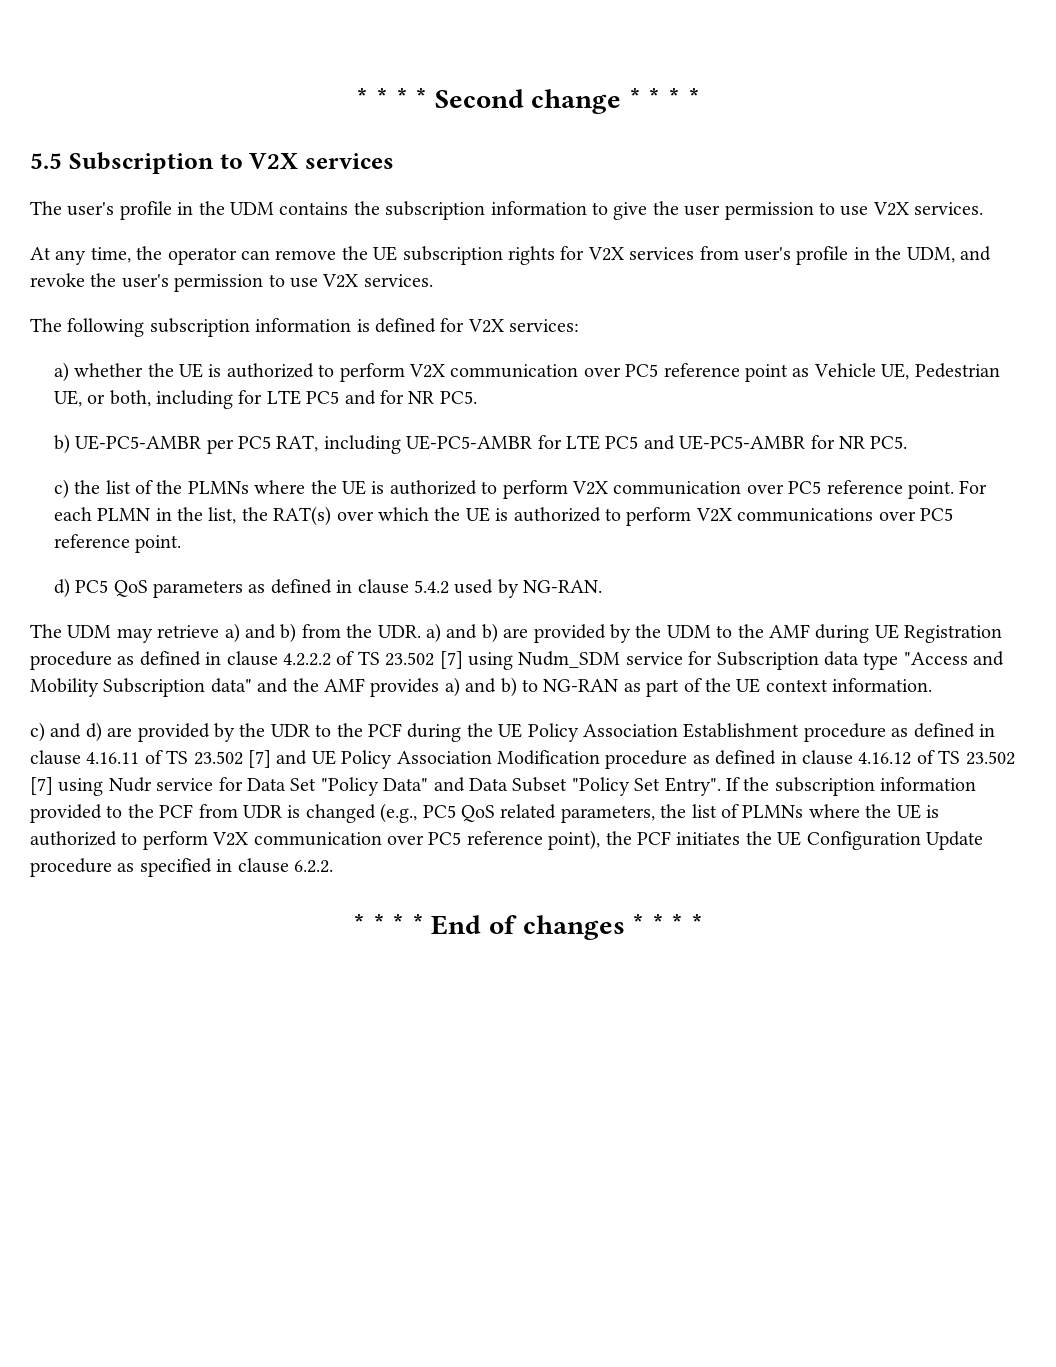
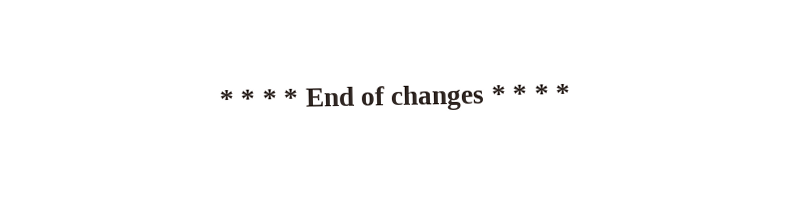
- * * * * Second change * * * *
- 5.5 Subscription to V2X services
- The user's profile in the UDM contains the subscription information to give the user permission to use V2X services.
- At any time, the operator can remove the UE subscription rights for V2X services from user's profile in the UDM, and revoke the user's permission to use V2X services.
- The following subscription information is defined for V2X services:
- a) whether the UE is authorized to perform V2X communication over PC5 reference point as Vehicle UE, Pedestrian UE, or both, including for LTE PC5 and for NR PC5.
- b) UE-PC5-AMBR per PC5 RAT, including UE-PC5-AMBR for LTE PC5 and UE-PC5-AMBR for NR PC5.
- c) the list of the PLMNs where the UE is authorized to perform V2X communication over PC5 reference point. For each PLMN in the list, the RAT(s) over which the UE is authorized to perform V2X communications over PC5 reference point.
- d) PC5 QoS parameters as defined in clause 5.4.2 used by NG-RAN.
- The UDM may retrieve a) and b) from the UDR. a) and b) are provided by the UDM to the AMF during UE Registration procedure as defined in clause 4.2.2.2 of TS 23.502 [7] using Nudm_SDM service for Subscription data type "Access and Mobility Subscription data" and the AMF provides a) and b) to NG-RAN as part of the UE context information.
- c) and d) are provided by the UDR to the PCF during the UE Policy Association Establishment procedure as defined in clause 4.16.11 of TS 23.502 [7] and UE Policy Association Modification procedure as defined in clause 4.16.12 of TS 23.502 [7] using Nudr service for Data Set "Policy Data" and Data Subset "Policy Set Entry". If the subscription information provided to the PCF from UDR is changed (e.g., PC5 QoS related parameters, the list of PLMNs where the UE is authorized to perform V2X communication over PC5 reference point), the PCF initiates the UE Configuration Update procedure as specified in clause 6.2.2.

